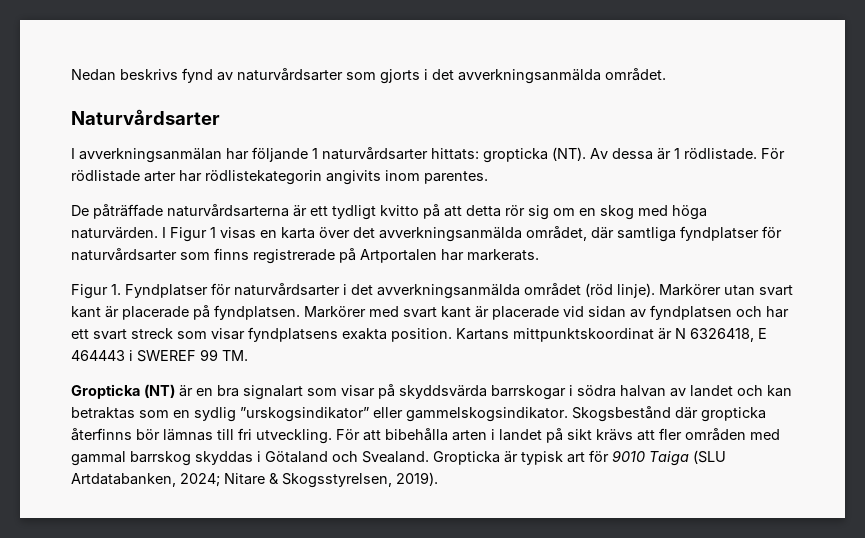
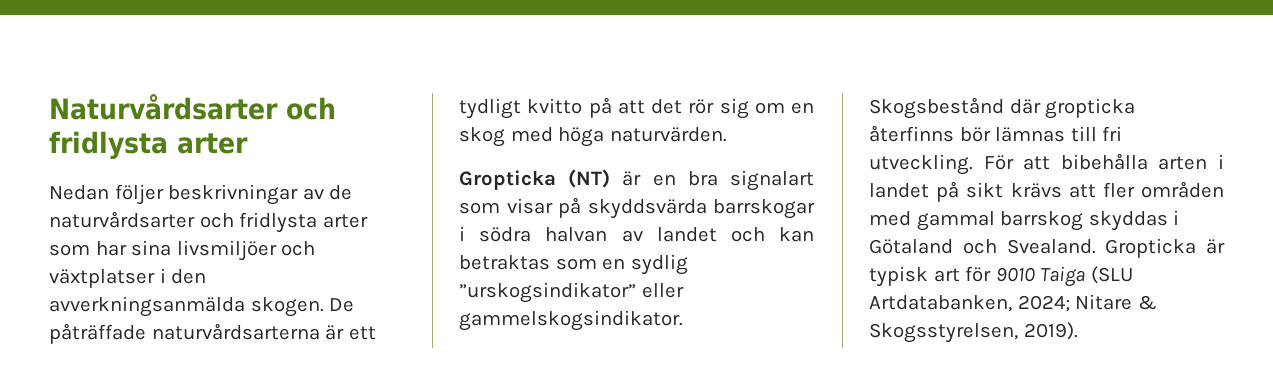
- Nedan beskrivs fynd av naturvårdsarter som gjorts i det avverkningsanmälda området.
- Naturvårdsarter
- I avverkningsanmälan har följande 1 naturvårdsarter hittats: gropticka (NT). Av dessa är 1 rödlistade. För rödlistade arter har rödlistekategorin angivits inom parentes.
- De påträffade naturvårdsarterna är ett tydligt kvitto på att detta rör sig om en skog med höga naturvärden. I Figur 1 visas en karta över det avverkningsanmälda området, där samtliga fyndplatser för naturvårdsarter som finns registrerade på Artportalen har markerats.
- Figur 1. Fyndplatser för naturvårdsarter i det avverkningsanmälda området (röd linje). Markörer utan svart kant är placerade på fyndplatsen. Markörer med svart kant är placerade vid sidan av fyndplatsen och har ett svart streck som visar fyndplatsens exakta position. Kartans mittpunktskoordinat är N 6326418, E 464443 i SWEREF 99 TM.
+ Naturvårdsarter och fridlysta arter
+ Nedan följer beskrivningar av de naturvårdsarter och fridlysta arter som har sina livsmiljöer och växtplatser i den avverkningsanmälda skogen. De påträffade naturvårdsarterna är ett tydligt kvitto på att det rör sig om en skog med höga naturvärden.

